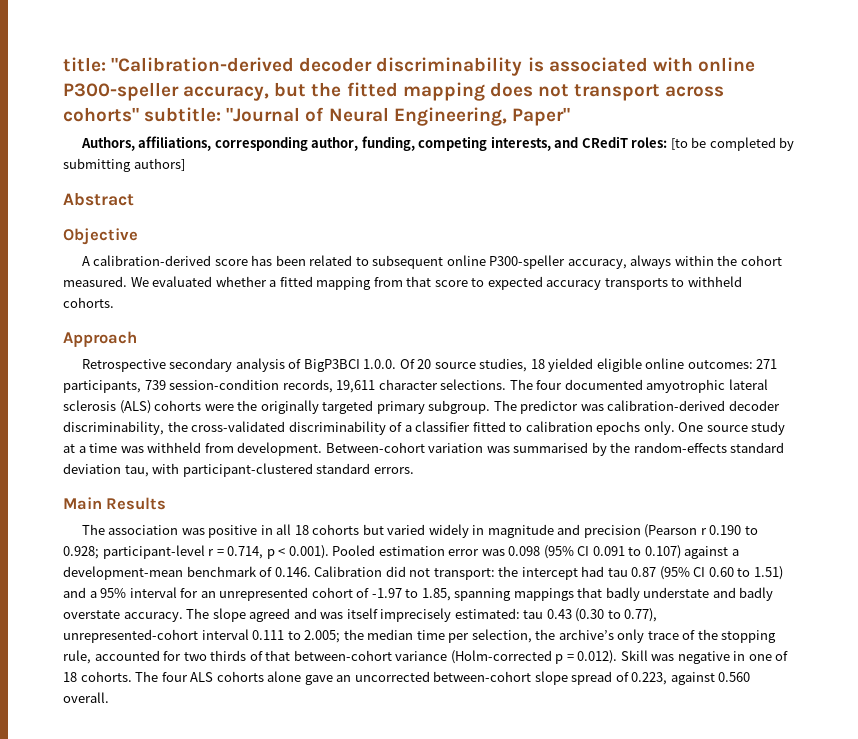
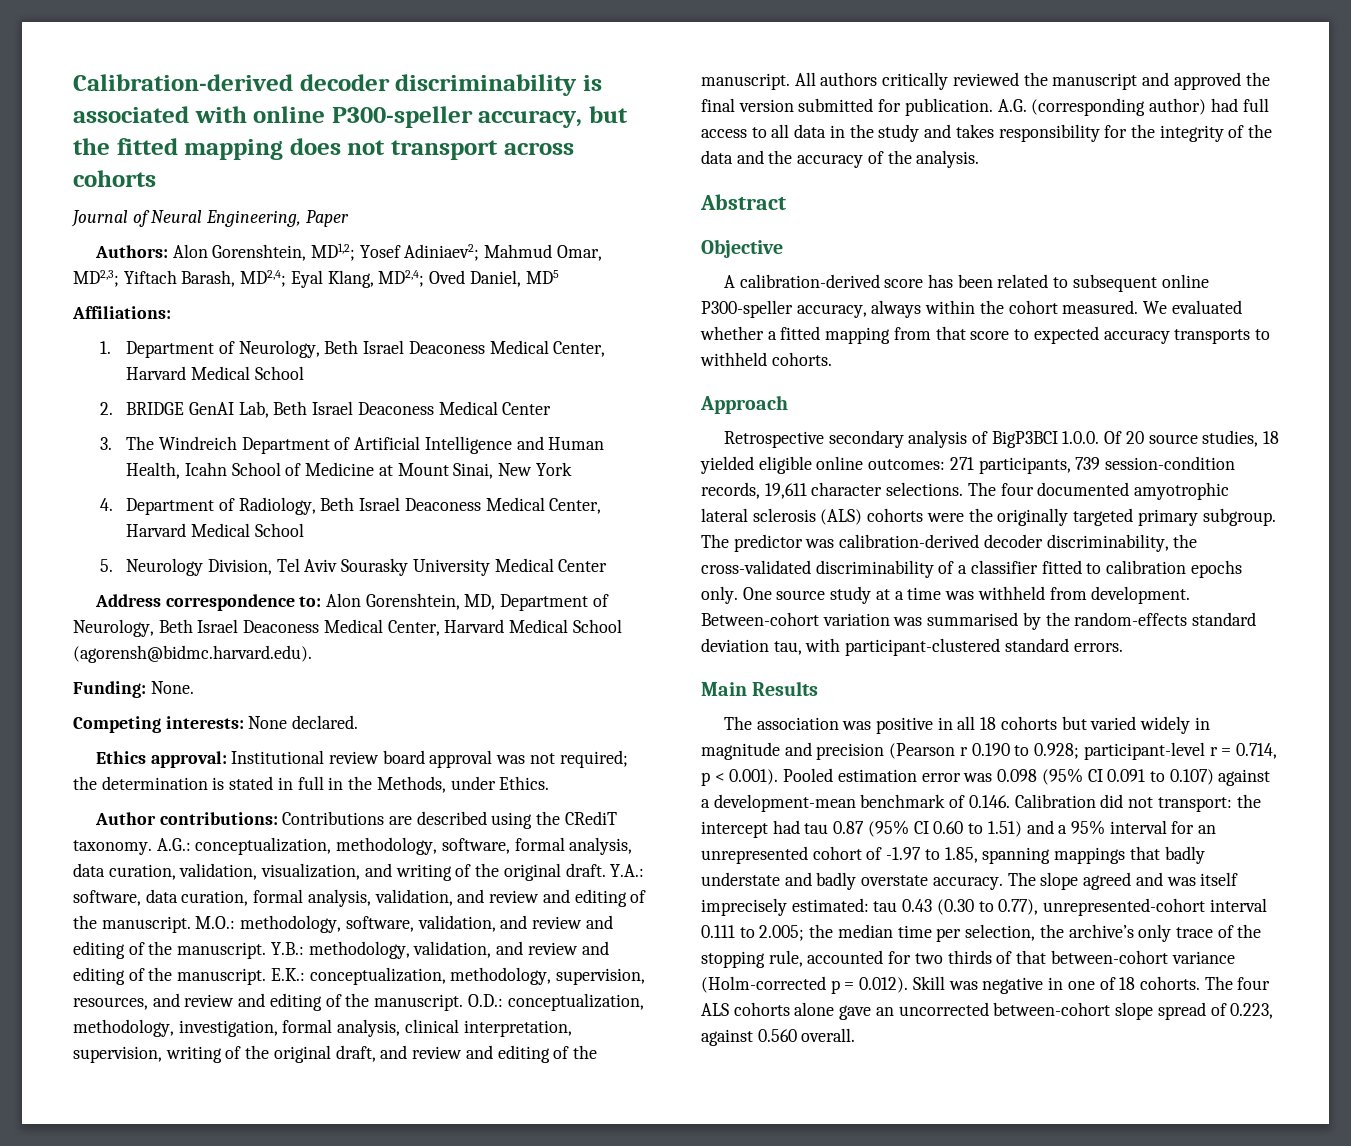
- title: "Calibration-derived decoder discriminability is associated with online P300-speller accuracy, but the fitted mapping does not transport across cohorts" subtitle: "Journal of Neural Engineering, Paper"
- Authors, affiliations, corresponding author, funding, competing interests, and CRediT roles: [to be completed by submitting authors]
+ Calibration-derived decoder discriminability is associated with online P300-speller accuracy, but the fitted mapping does not transport across cohorts
+ Journal of Neural Engineering, Paper
+ Authors: Alon Gorenshtein, MD1,2; Yosef Adiniaev2; Mahmud Omar, MD2,3; Yiftach Barash, MD2,4; Eyal Klang, MD2,4; Oved Daniel, MD5
+ Affiliations:
+ 1. Department of Neurology, Beth Israel Deaconess Medical Center, Harvard Medical School
+ 2. BRIDGE GenAI Lab, Beth Israel Deaconess Medical Center
+ 3. The Windreich Department of Artificial Intelligence and Human Health, Icahn School of Medicine at Mount Sinai, New York
+ 4. Department of Radiology, Beth Israel Deaconess Medical Center, Harvard Medical School
+ 5. Neurology Division, Tel Aviv Sourasky University Medical Center
+ Address correspondence to: Alon Gorenshtein, MD, Department of Neurology, Beth Israel Deaconess Medical Center, Harvard Medical School (agorensh@bidmc.harvard.edu).
+ Funding: None.
+ Competing interests: None declared.
+ Ethics approval: Institutional review board approval was not required; the determination is stated in full in the Methods, under Ethics.
+ Author contributions: Contributions are described using the CRediT taxonomy. A.G.: conceptualization, methodology, software, formal analysis, data curation, validation, visualization, and writing of the original draft. Y.A.: software, data curation, formal analysis, validation, and review and editing of the manuscript. M.O.: methodology, software, validation, and review and editing of the manuscript. Y.B.: methodology, validation, and review and editing of the manuscript. E.K.: conceptualization, methodology, supervision, resources, and review and editing of the manuscript. O.D.: conceptualization, methodology, investigation, formal analysis, clinical interpretation, supervision, writing of the original draft, and review and editing of the manuscript. All authors critically reviewed the manuscript and approved the final version submitted for publication. A.G. (corresponding author) had full access to all data in the study and takes responsibility for the integrity of the data and the accuracy of the analysis.

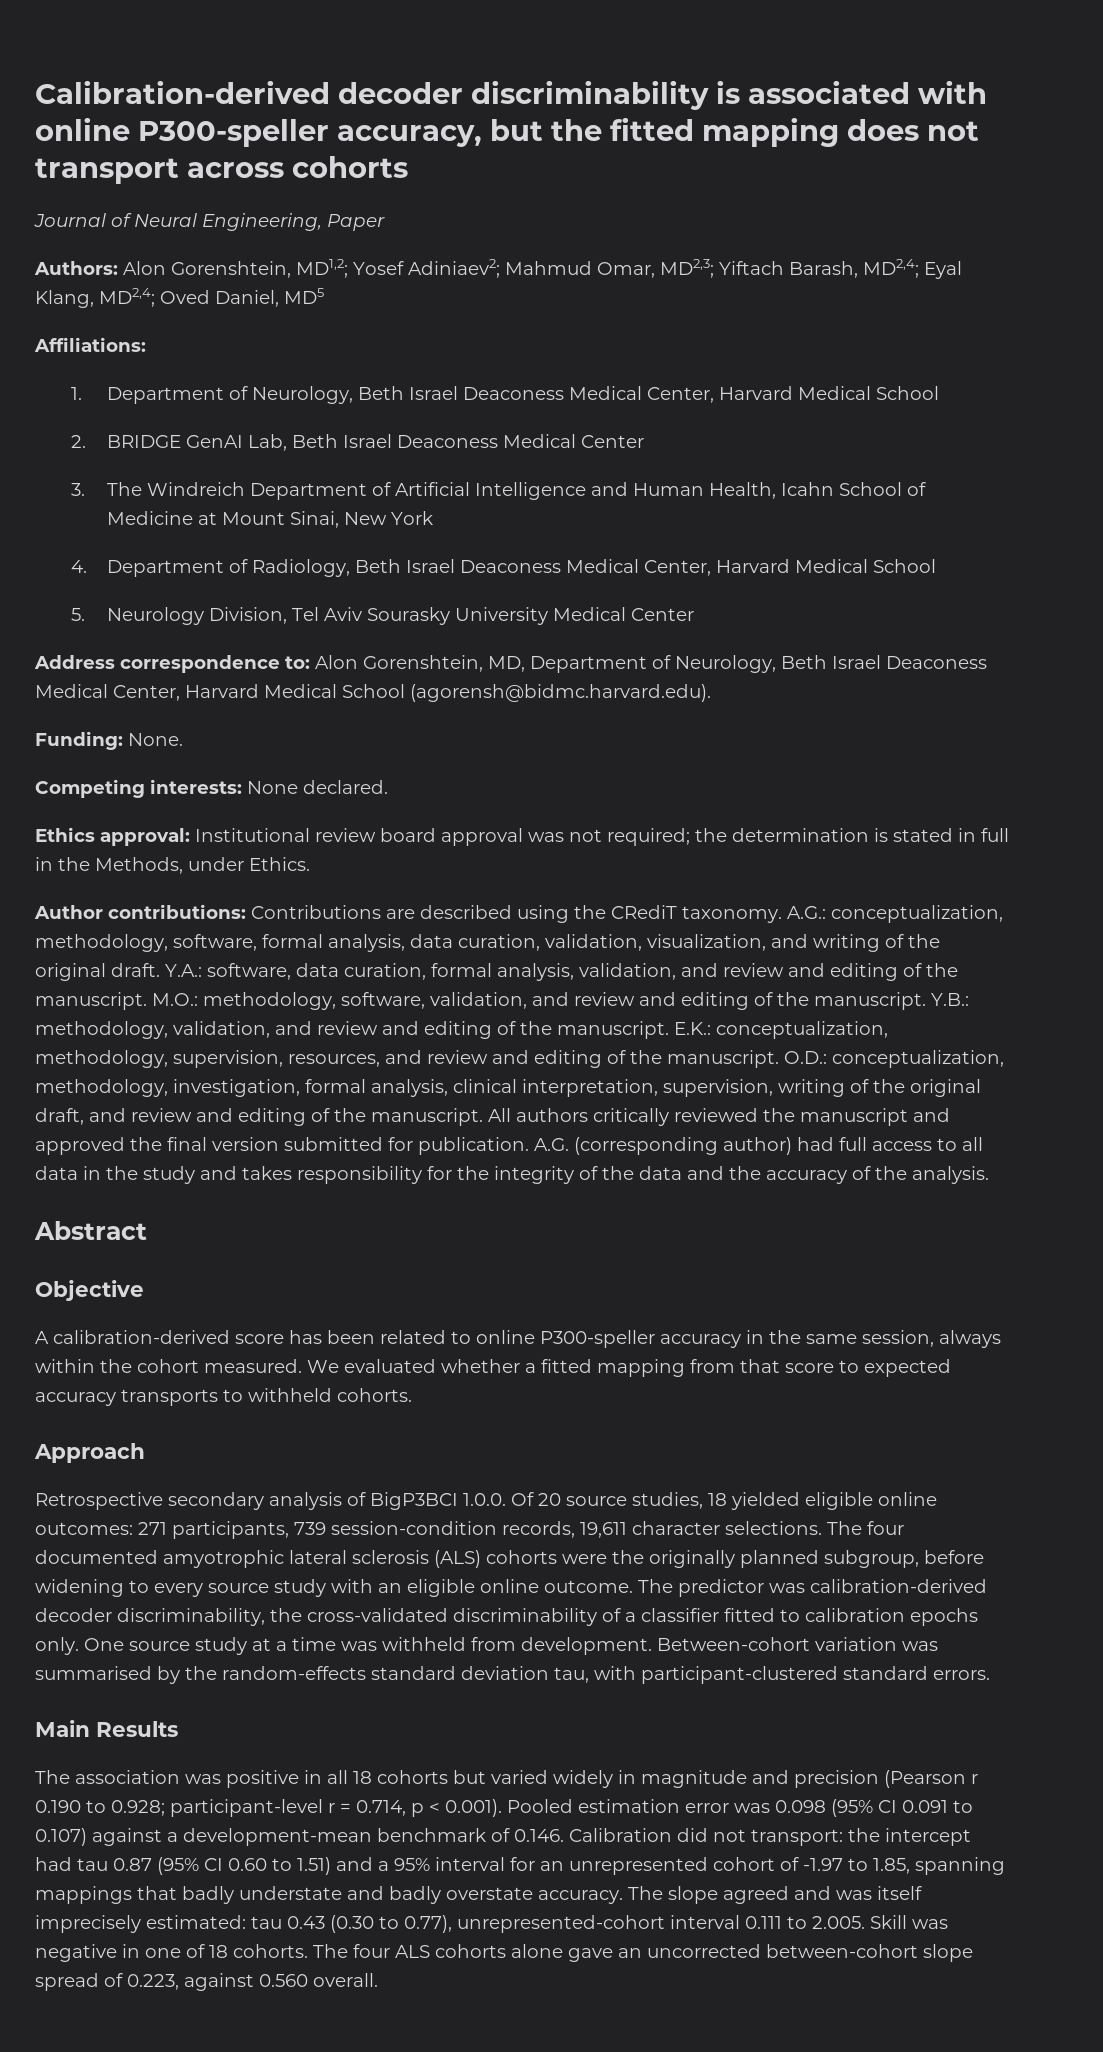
- A calibration-derived score has been related to subsequent online P300-speller accuracy, always within the cohort measured.
+ A calibration-derived score has been related to online P300-speller accuracy in the same session, always within the cohort measured.
- The four documented amyotrophic lateral sclerosis (ALS) cohorts were the originally targeted primary subgroup.
+ The four documented amyotrophic lateral sclerosis (ALS) cohorts were the originally planned subgroup, before widening to every source study with an eligible online outcome.
- The slope agreed and was itself imprecisely estimated: tau 0.43 (0.30 to 0.77), unrepresented-cohort interval 0.111 to 2.005; the median time per selection, the archive’s only trace of the stopping rule, accounted for two thirds of that between-cohort variance (Holm-corrected p = 0.012). Skill was negative in one of 18 cohorts.
+ The slope agreed and was itself imprecisely estimated: tau 0.43 (0.30 to 0.77), unrepresented-cohort interval 0.111 to 2.005. Skill was negative in one of 18 cohorts.

